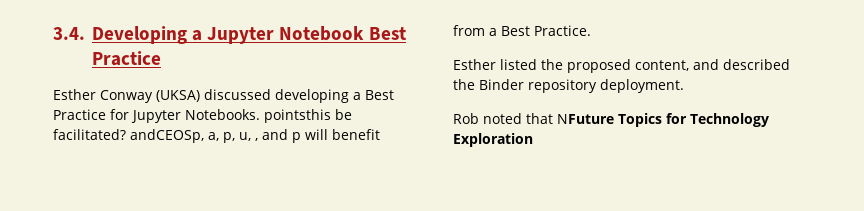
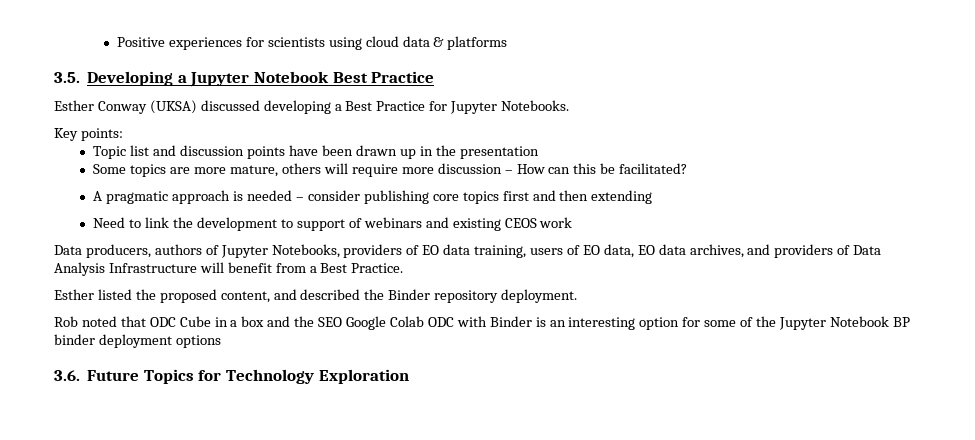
- 3.4. Developing a Jupyter Notebook Best Practice
+ Positive experiences for scientists using cloud data & platforms
+ 3.5. Developing a Jupyter Notebook Best Practice
- Esther Conway (UKSA) discussed developing a Best Practice for Jupyter Notebooks. pointsthis be facilitated? andCEOSp, a, p, u, , and p will benefit from a Best Practice.
+ Esther Conway (UKSA) discussed developing a Best Practice for Jupyter Notebooks.
+ Key points:
+ Topic list and discussion points have been drawn up in the presentation
+ Some topics are more mature, others will require more discussion – How can this be facilitated?
+ A pragmatic approach is needed – consider publishing core topics first and then extending
+ Need to link the development to support of webinars and existing CEOS work
+ Data producers, authors of Jupyter Notebooks, providers of EO data training, users of EO data, EO data archives, and providers of Data Analysis Infrastructure will benefit from a Best Practice.
- Rob noted that NFuture Topics for Technology Exploration
+ Rob noted that ODC Cube in a box and the SEO Google Colab ODC with Binder is an interesting option for some of the Jupyter Notebook BP binder deployment options
+ 3.6. Future Topics for Technology Exploration

